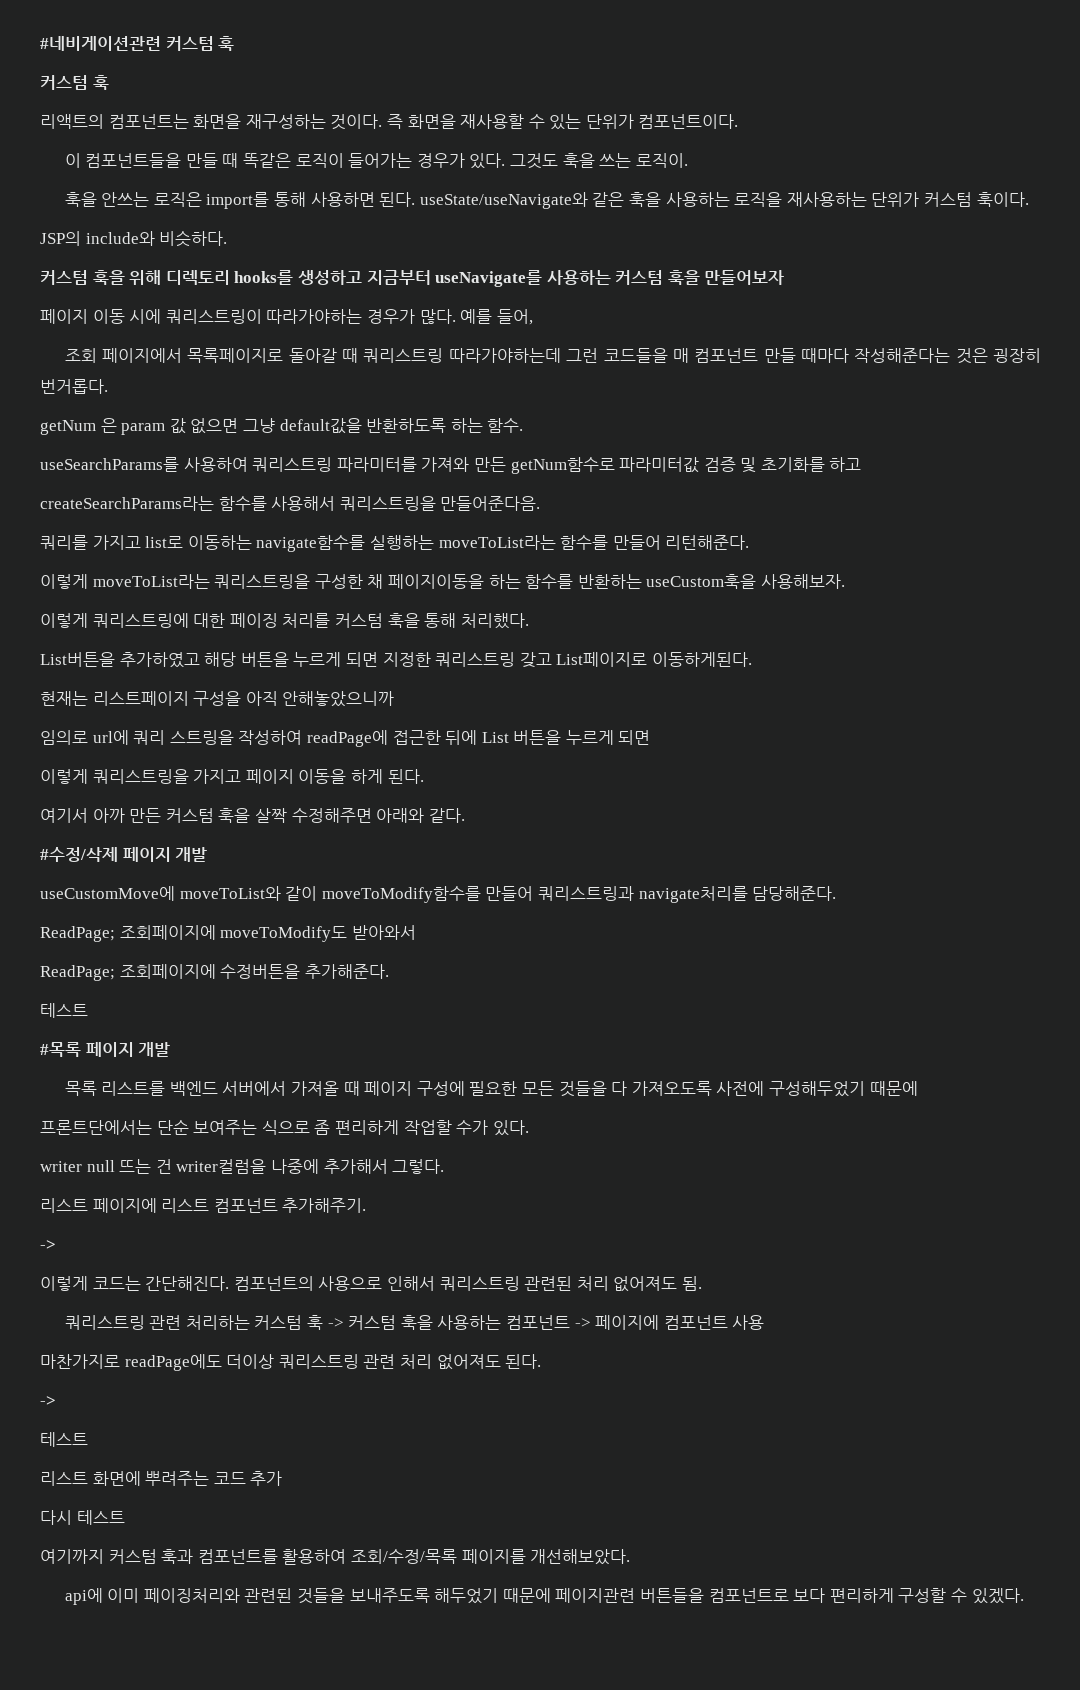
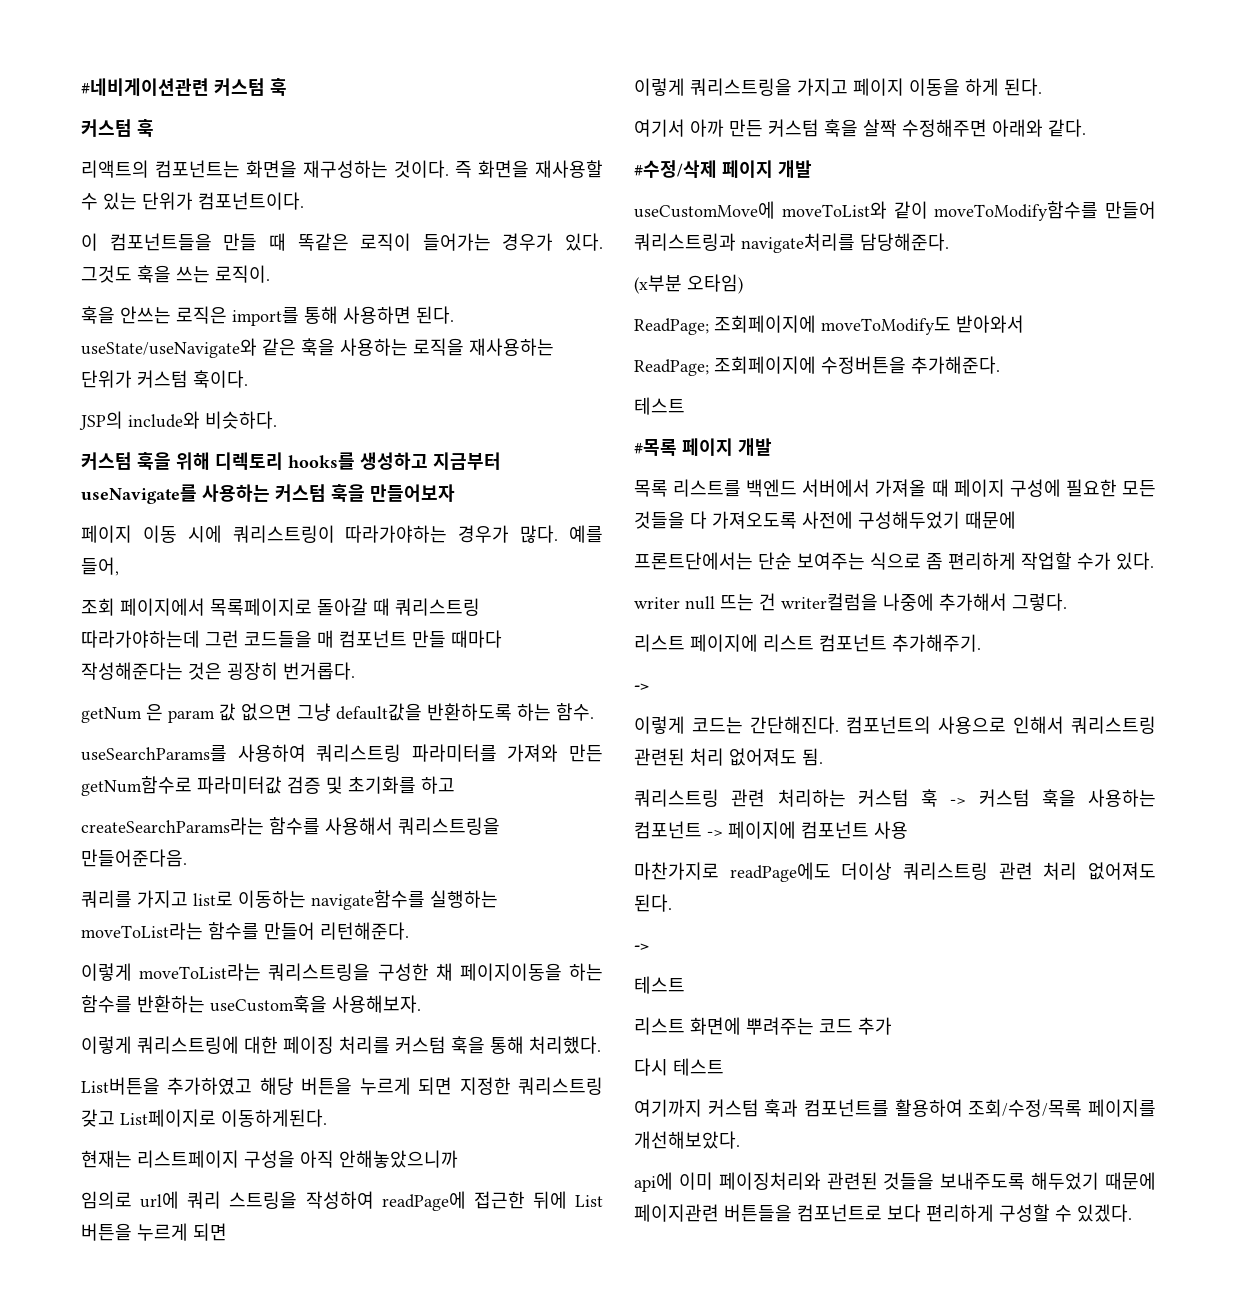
+ (x부분 오타임)

